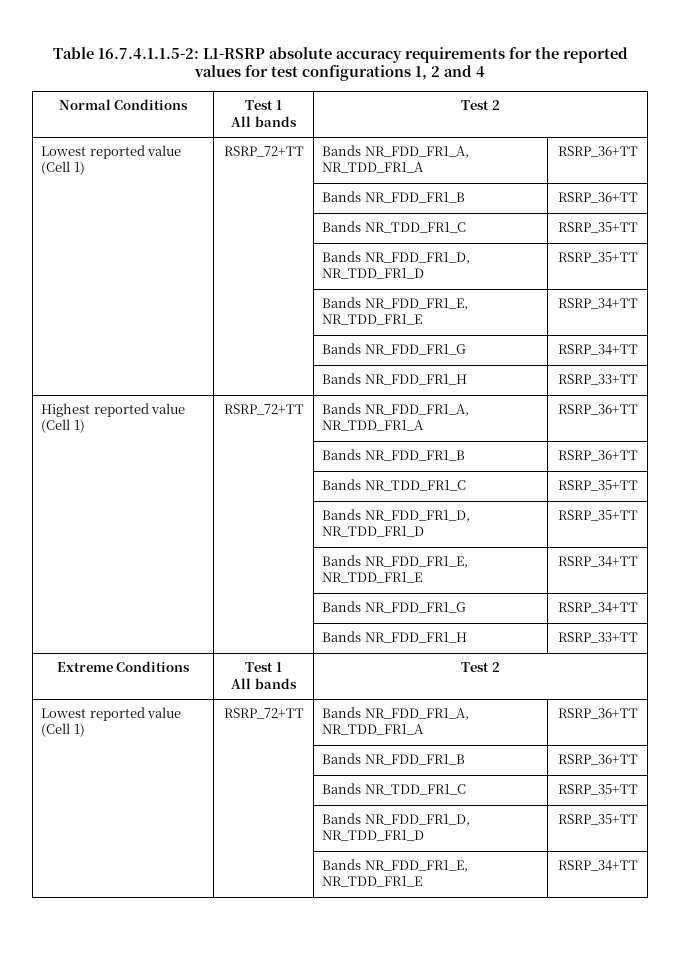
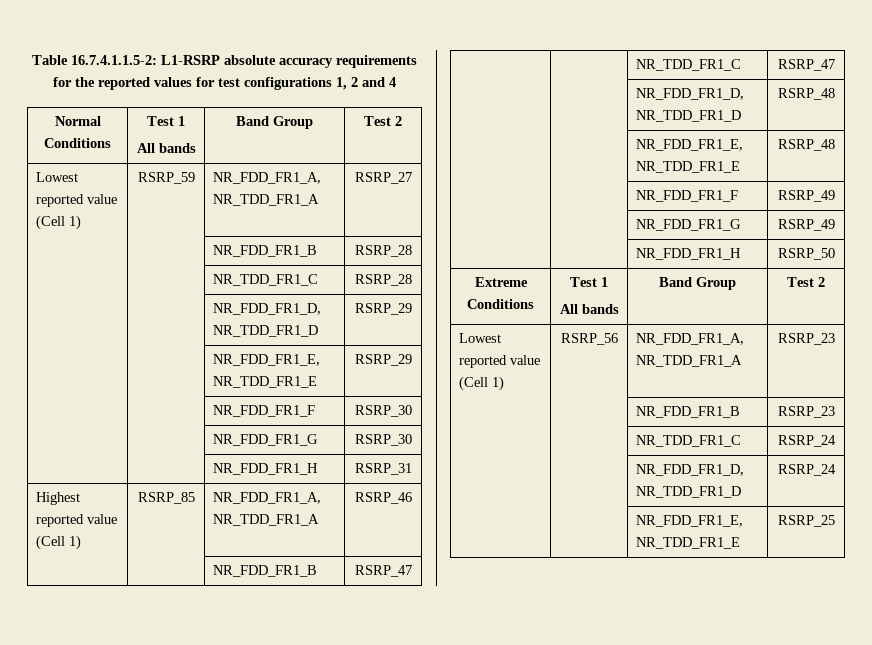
  Normal Conditions | Test 1
- All bands | Test 2
- Lowest reported value (Cell 1) | RSRP_72+TT | Bands NR_FDD_FR1_A, NR_TDD_FR1_A | RSRP_36+TT
- | | Bands NR_FDD_FR1_B | RSRP_36+TT
- | | Bands NR_TDD_FR1_C | RSRP_35+TT
- | | Bands NR_FDD_FR1_D, NR_TDD_FR1_D | RSRP_35+TT
- | | Bands NR_FDD_FR1_E, NR_TDD_FR1_E | RSRP_34+TT
- | | Bands NR_FDD_FR1_G | RSRP_34+TT
- | | Bands NR_FDD_FR1_H | RSRP_33+TT
+ All bands | Band Group | Test 2
+ Lowest reported value (Cell 1) | RSRP_59 | NR_FDD_FR1_A, NR_TDD_FR1_A | RSRP_27
+ | | NR_FDD_FR1_B | RSRP_28
+ | | NR_TDD_FR1_C | RSRP_28
+ | | NR_FDD_FR1_D, NR_TDD_FR1_D | RSRP_29
+ | | NR_FDD_FR1_E, NR_TDD_FR1_E | RSRP_29
+ | | NR_FDD_FR1_F | RSRP_30
+ | | NR_FDD_FR1_G | RSRP_30
+ | | NR_FDD_FR1_H | RSRP_31
- Highest reported value (Cell 1) | RSRP_72+TT | Bands NR_FDD_FR1_A, NR_TDD_FR1_A | RSRP_36+TT
- | | Bands NR_FDD_FR1_B | RSRP_36+TT
- | | Bands NR_TDD_FR1_C | RSRP_35+TT
- | | Bands NR_FDD_FR1_D, NR_TDD_FR1_D | RSRP_35+TT
- | | Bands NR_FDD_FR1_E, NR_TDD_FR1_E | RSRP_34+TT
- | | Bands NR_FDD_FR1_G | RSRP_34+TT
- | | Bands NR_FDD_FR1_H | RSRP_33+TT
+ Highest reported value (Cell 1) | RSRP_85 | NR_FDD_FR1_A, NR_TDD_FR1_A | RSRP_46
+ | | NR_FDD_FR1_B | RSRP_47
+ | | NR_TDD_FR1_C | RSRP_47
+ | | NR_FDD_FR1_D, NR_TDD_FR1_D | RSRP_48
+ | | NR_FDD_FR1_E, NR_TDD_FR1_E | RSRP_48
+ | | NR_FDD_FR1_F | RSRP_49
+ | | NR_FDD_FR1_G | RSRP_49
+ | | NR_FDD_FR1_H | RSRP_50
  Extreme Conditions | Test 1
- All bands | Test 2
- Lowest reported value (Cell 1) | RSRP_72+TT | Bands NR_FDD_FR1_A, NR_TDD_FR1_A | RSRP_36+TT
- | | Bands NR_FDD_FR1_B | RSRP_36+TT
- | | Bands NR_TDD_FR1_C | RSRP_35+TT
- | | Bands NR_FDD_FR1_D, NR_TDD_FR1_D | RSRP_35+TT
- | | Bands NR_FDD_FR1_E, NR_TDD_FR1_E | RSRP_34+TT
+ All bands | Band Group | Test 2
+ Lowest reported value (Cell 1) | RSRP_56 | NR_FDD_FR1_A, NR_TDD_FR1_A | RSRP_23
+ | | NR_FDD_FR1_B | RSRP_23
+ | | NR_TDD_FR1_C | RSRP_24
+ | | NR_FDD_FR1_D, NR_TDD_FR1_D | RSRP_24
+ | | NR_FDD_FR1_E, NR_TDD_FR1_E | RSRP_25

